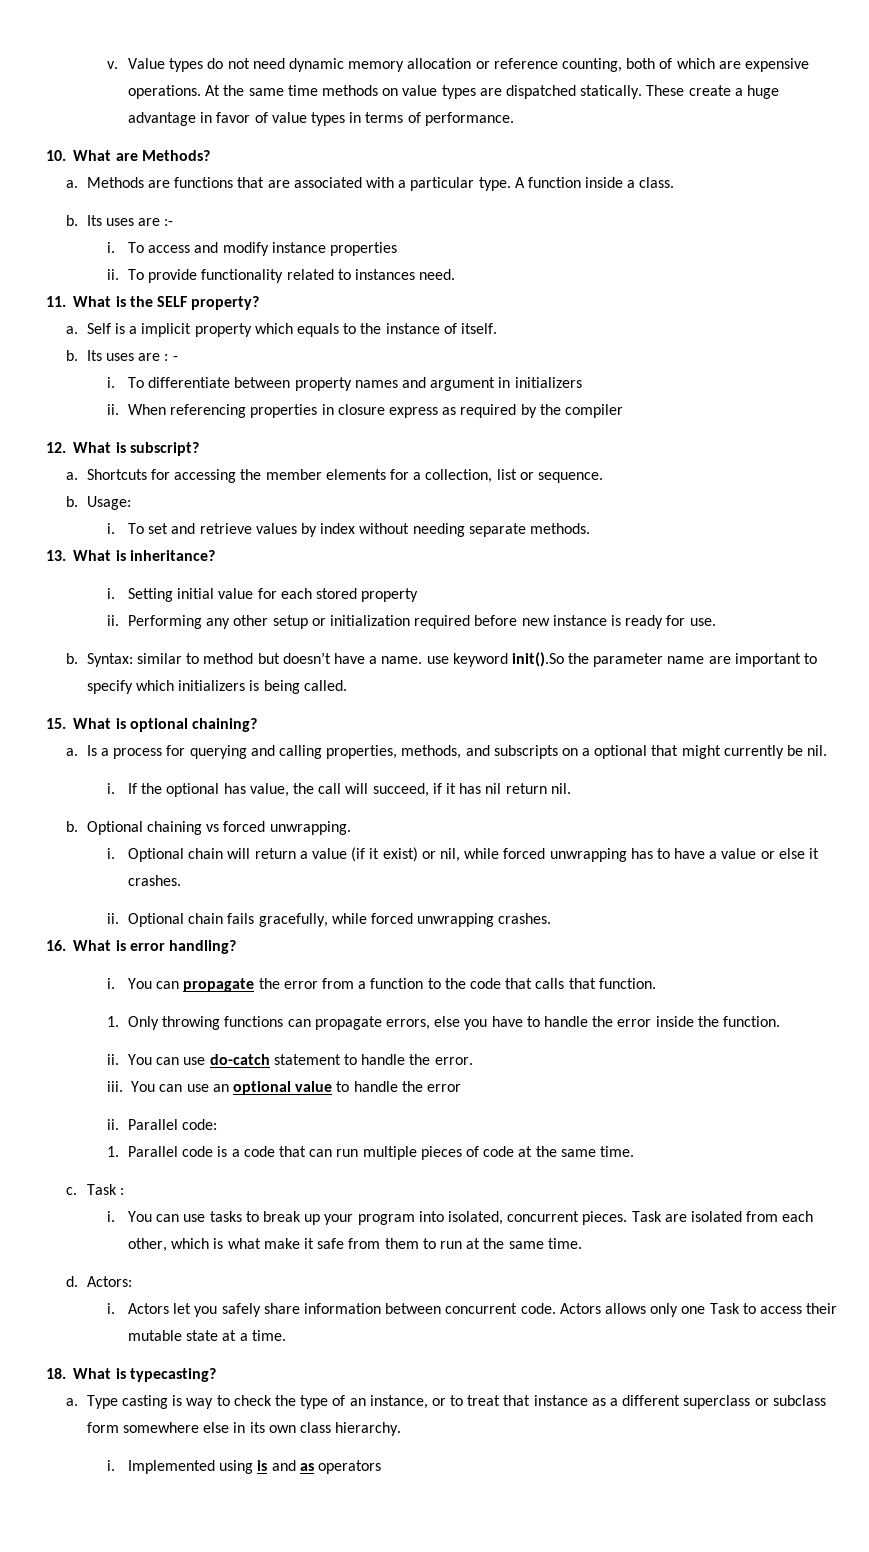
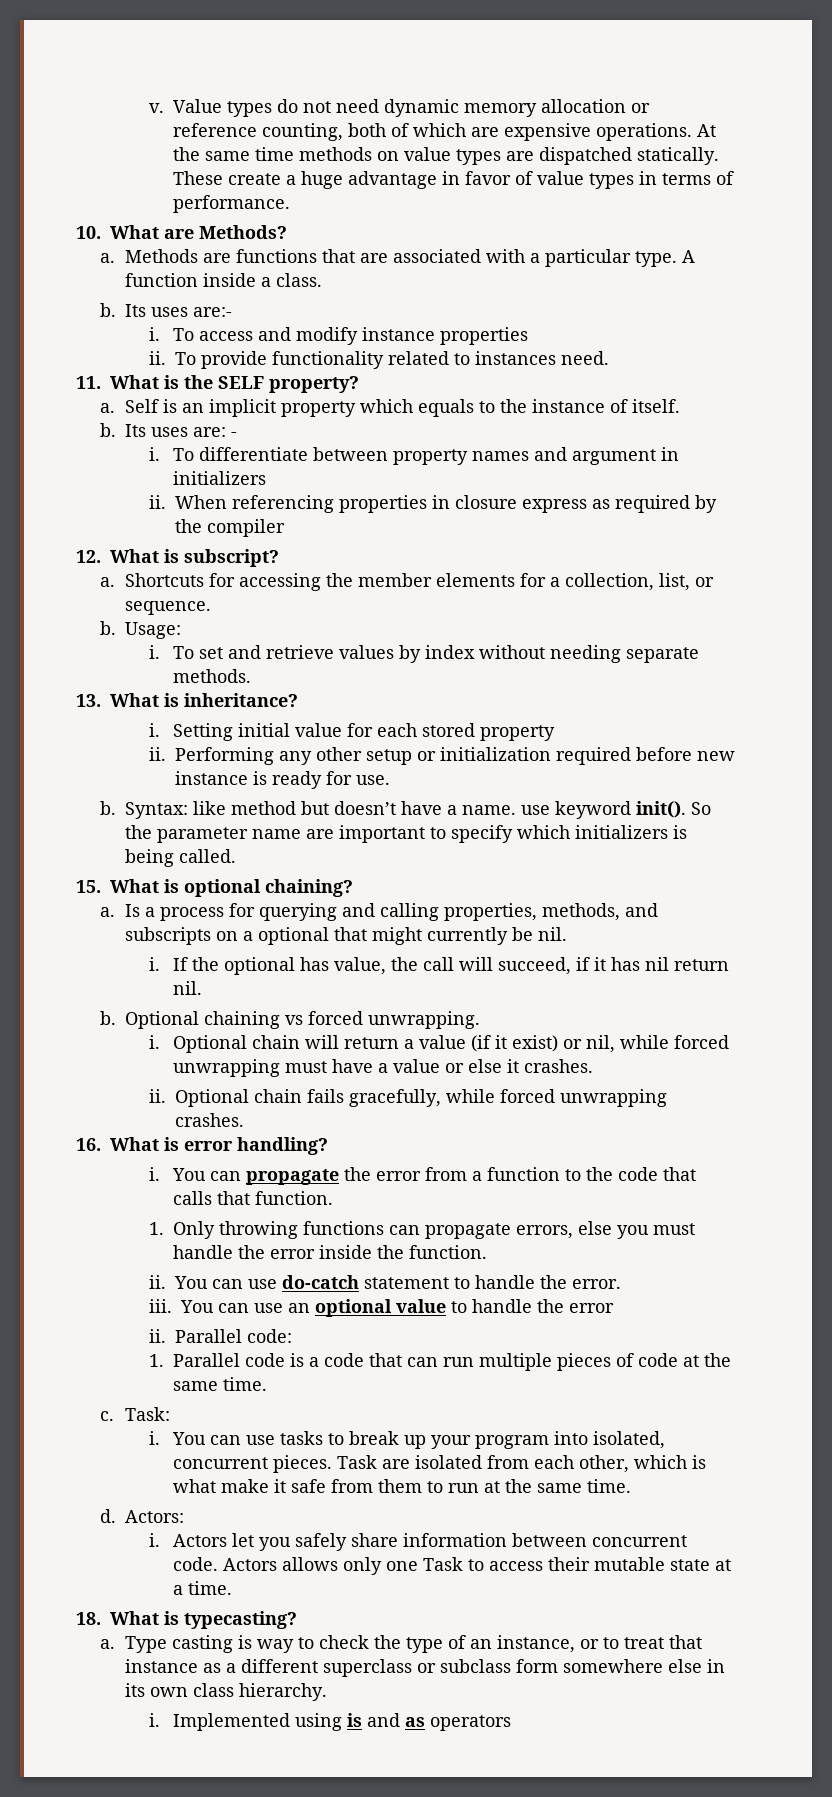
- Its uses are :-
+ Its uses are:-
- Self is a implicit property which equals to the instance of itself.
+ Self is an implicit property which equals to the instance of itself.
- Its uses are : -
+ Its uses are: -
- Shortcuts for accessing the member elements for a collection, list or sequence.
+ Shortcuts for accessing the member elements for a collection, list, or sequence.
- Syntax: similar to method but doesn’t have a name. use keyword init().So the parameter name are important to specify which initializers is being called.
+ Syntax: like method but doesn’t have a name. use keyword init(). So the parameter name are important to specify which initializers is being called.
- Optional chain will return a value (if it exist) or nil, while forced unwrapping has to have a value or else it crashes.
+ Optional chain will return a value (if it exist) or nil, while forced unwrapping must have a value or else it crashes.
- 1. Only throwing functions can propagate errors, else you have to handle the error inside the function.
+ 1. Only throwing functions can propagate errors, else you must handle the error inside the function.
- Task :
+ Task:

